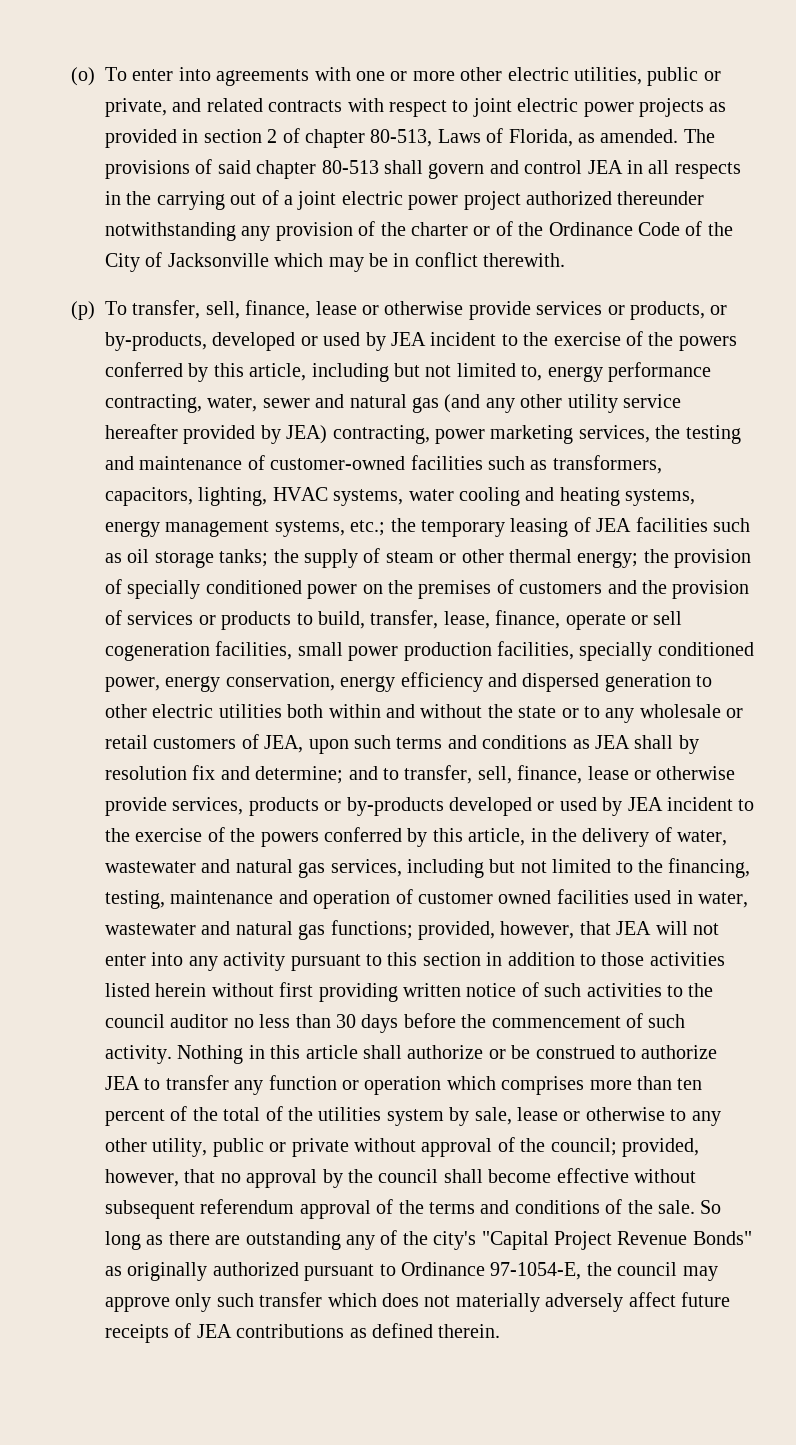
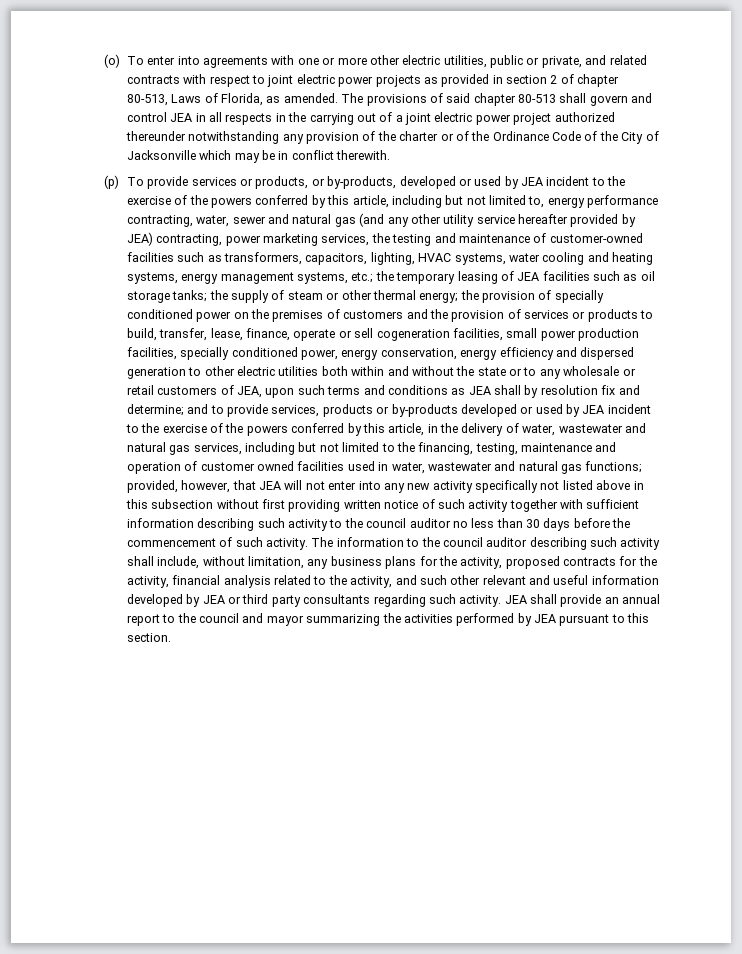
- (p) To transfer, sell, finance, lease or otherwise provide services or products, or by-products, developed or used by JEA incident to the exercise of the powers conferred by this article, including but not limited to, energy performance contracting, water, sewer and natural gas (and any other utility service hereafter provided by JEA) contracting, power marketing services, the testing and maintenance of customer-owned facilities such as transformers, capacitors, lighting, HVAC systems, water cooling and heating systems, energy management systems, etc.;
+ (p) To provide services or products, or by-products, developed or used by JEA incident to the exercise of the powers conferred by this article, including but not limited to, energy performance contracting, water, sewer and natural gas (and any other utility service hereafter provided by JEA) contracting, power marketing services, the testing and maintenance of customer-owned facilities such as transformers, capacitors, lighting, HVAC systems, water cooling and heating systems, energy management systems, etc.;
- and to transfer, sell, finance, lease or otherwise provide services, products or by-products developed or used by JEA incident to the exercise of the powers conferred by this article, in the delivery of water, wastewater and natural gas services, including but not limited to the financing, testing, maintenance and operation of customer owned facilities used in water, wastewater and natural gas functions;
+ and to provide services, products or by-products developed or used by JEA incident to the exercise of the powers conferred by this article, in the delivery of water, wastewater and natural gas services, including but not limited to the financing, testing, maintenance and operation of customer owned facilities used in water, wastewater and natural gas functions;
- provided, however, that JEA will not enter into any activity pursuant to this section in addition to those activities listed herein without first providing written notice of such activities to the council auditor no less than 30 days before the commencement of such activity.
+ provided, however, that JEA will not enter into any new activity specifically not listed above in this subsection without first providing written notice of such activity together with sufficient information describing such activity to the council auditor no less than 30 days before the commencement of such activity.
- Nothing in this article shall authorize or be construed to authorize JEA to transfer any function or operation which comprises more than ten percent of the total of the utilities system by sale, lease or otherwise to any other utility, public or private without approval of the council; provided, however, that no approval by the council shall become effective without subsequent referendum approval of the terms and conditions of the sale. So long as there are outstanding any of the city's "Capital Project Revenue Bonds" as originally authorized pursuant to Ordinance 97-1054-E, the council may approve only such transfer which does not materially adversely affect future receipts of JEA contributions as defined therein.
+ The information to the council auditor describing such activity shall include, without limitation, any business plans for the activity, proposed contracts for the activity, financial analysis related to the activity, and such other relevant and useful information developed by JEA or third party consultants regarding such activity. JEA shall provide an annual report to the council and mayor summarizing the activities performed by JEA pursuant to this section.

